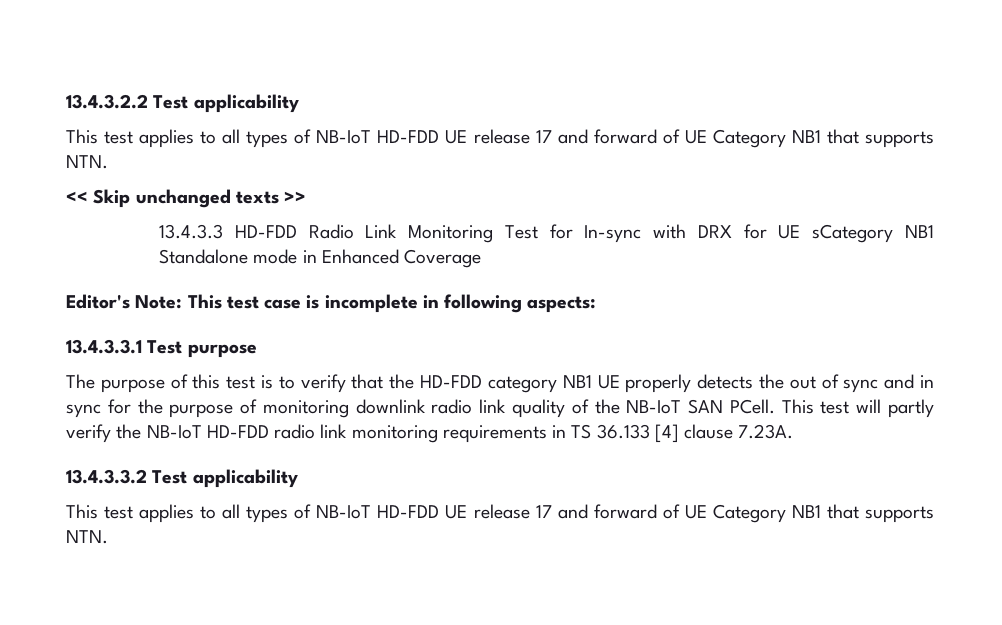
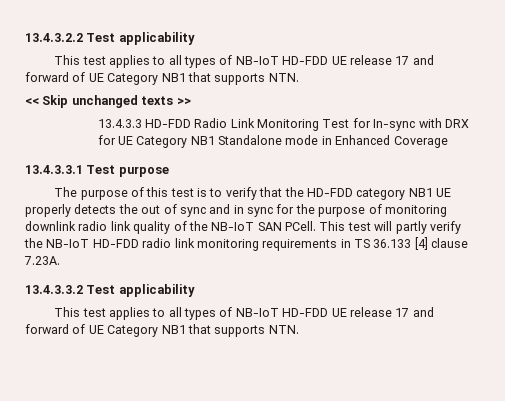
- 13.4.3.3 HD-FDD Radio Link Monitoring Test for In-sync with DRX for UE sCategory NB1 Standalone mode in Enhanced Coverage
+ 13.4.3.3 HD-FDD Radio Link Monitoring Test for In-sync with DRX for UE Category NB1 Standalone mode in Enhanced Coverage
- Editor's Note: This test case is incomplete in following aspects:

